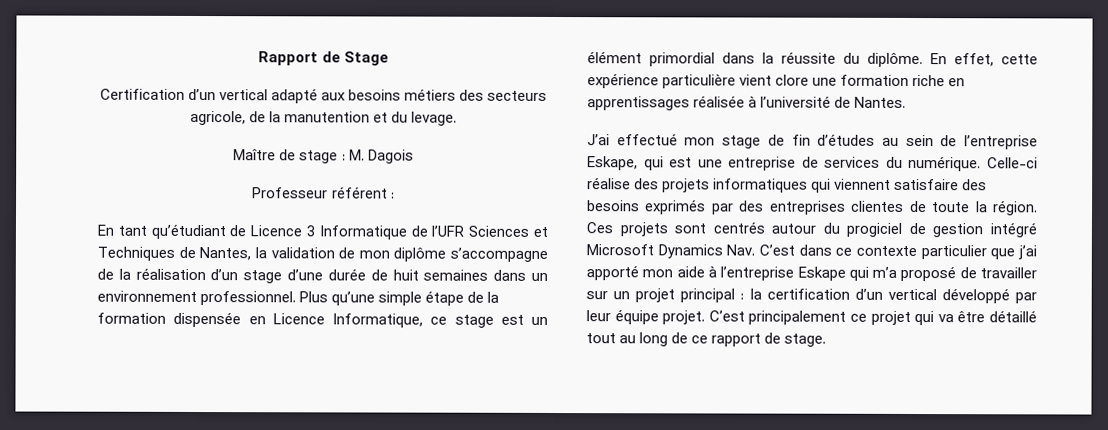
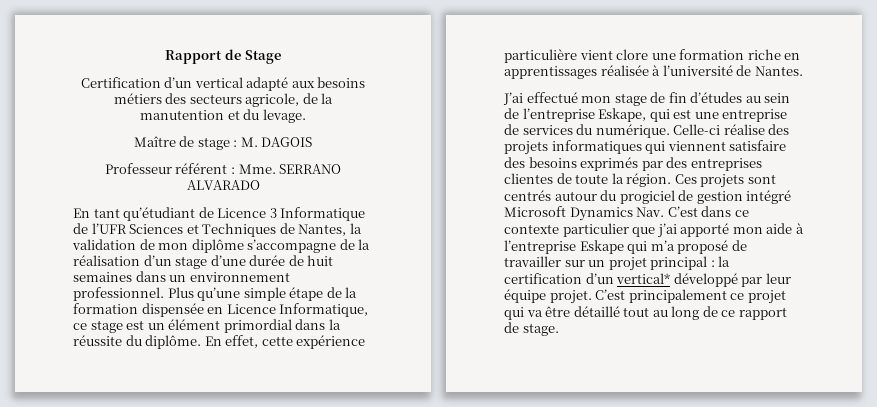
- Maître de stage : M. Dagois
+ Maître de stage : M. DAGOIS
- Professeur référent :
+ Professeur référent : Mme. SERRANO ALVARADO
- Ces projets sont centrés autour du progiciel de gestion intégré Microsoft Dynamics Nav. C’est dans ce contexte particulier que j’ai apporté mon aide à l’entreprise Eskape qui m’a proposé de travailler sur un projet principal : la certification d’un vertical développé par leur équipe projet.
+ Ces projets sont centrés autour du progiciel de gestion intégré Microsoft Dynamics Nav. C’est dans ce contexte particulier que j’ai apporté mon aide à l’entreprise Eskape qui m’a proposé de travailler sur un projet principal : la certification d’un vertical* développé par leur équipe projet.

